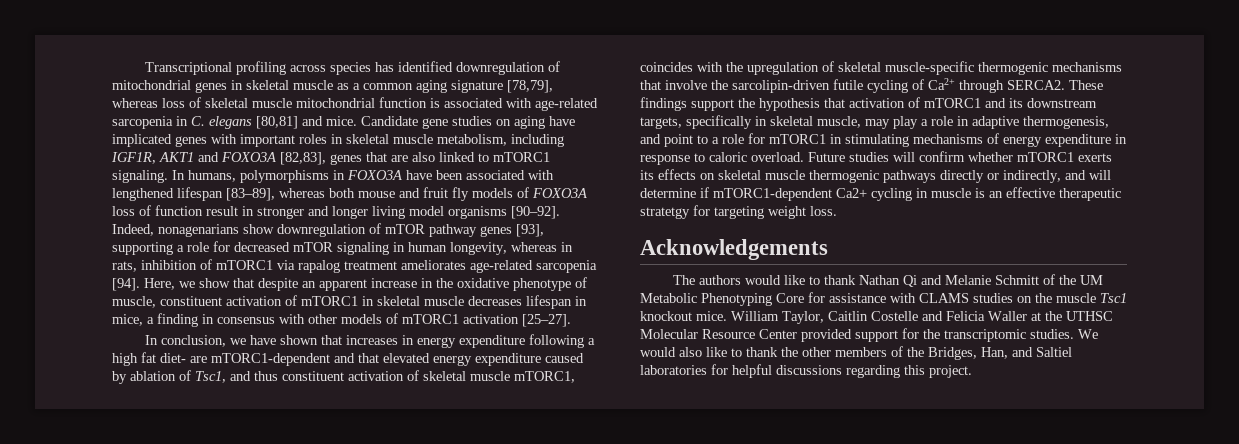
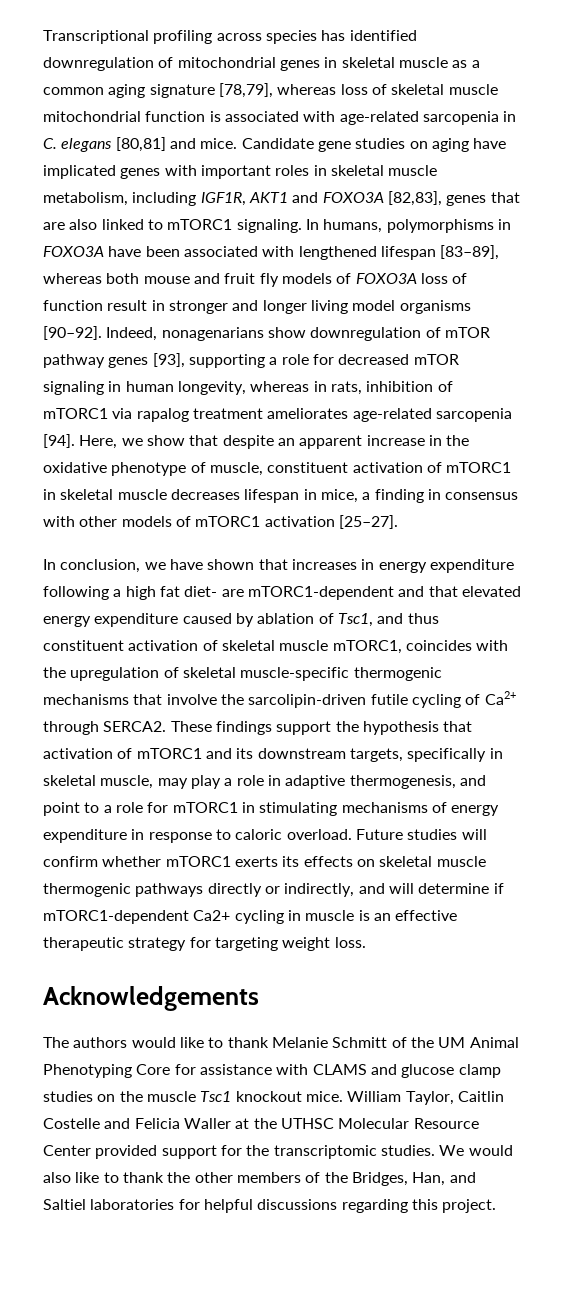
- Future studies will confirm whether mTORC1 exerts its effects on skeletal muscle thermogenic pathways directly or indirectly, and will determine if mTORC1-dependent Ca2+ cycling in muscle is an effective therapeutic stratetgy for targeting weight loss.
+ Future studies will confirm whether mTORC1 exerts its effects on skeletal muscle thermogenic pathways directly or indirectly, and will determine if mTORC1-dependent Ca2+ cycling in muscle is an effective therapeutic strategy for targeting weight loss.
- The authors would like to thank Nathan Qi and Melanie Schmitt of the UM Metabolic Phenotyping Core for assistance with CLAMS studies on the muscle Tsc1 knockout mice.
+ The authors would like to thank Melanie Schmitt of the UM Animal Phenotyping Core for assistance with CLAMS and glucose clamp studies on the muscle Tsc1 knockout mice.

